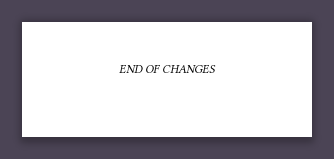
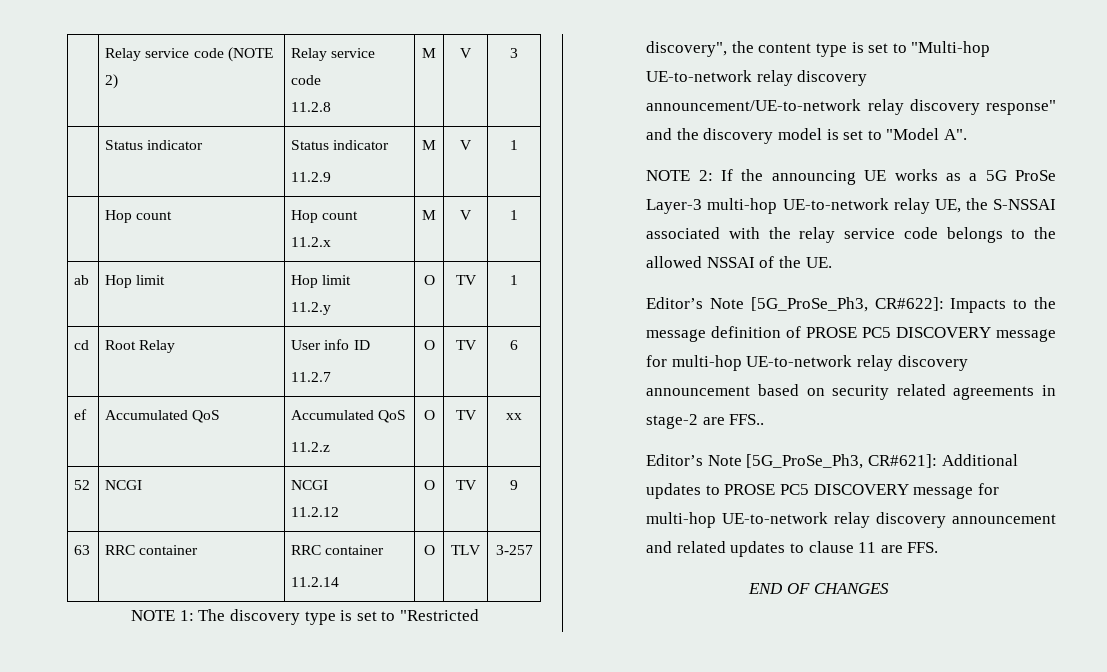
+ | Relay service code (NOTE 2) | Relay service code
+ 11.2.8 | M | V | 3
+ | Status indicator | Status indicator
+ 11.2.9 | M | V | 1
+ | Hop count | Hop count
+ 11.2.x | M | V | 1
+ ab | Hop limit | Hop limit
+ 11.2.y | O | TV | 1
+ cd | Root Relay | User info ID
+ 11.2.7 | O | TV | 6
+ ef | Accumulated QoS | Accumulated QoS
+ 11.2.z | O | TV | xx
+ 52 | NCGI | NCGI
+ 11.2.12 | O | TV | 9
+ 63 | RRC container | RRC container
+ 11.2.14 | O | TLV | 3-257
+ NOTE 1: The discovery type is set to "Restricted discovery", the content type is set to "Multi-hop UE-to-network relay discovery announcement/UE-to-network relay discovery response" and the discovery model is set to "Model A".
+ NOTE 2: If the announcing UE works as a 5G ProSe Layer-3 multi-hop UE-to-network relay UE, the S-NSSAI associated with the relay service code belongs to the allowed NSSAI of the UE.
+ Editor’s Note [5G_ProSe_Ph3, CR#622]: Impacts to the message definition of PROSE PC5 DISCOVERY message for multi-hop UE-to-network relay discovery announcement based on security related agreements in stage-2 are FFS..
+ Editor’s Note [5G_ProSe_Ph3, CR#621]: Additional updates to PROSE PC5 DISCOVERY message for multi-hop UE-to-network relay discovery announcement and related updates to clause 11 are FFS.

